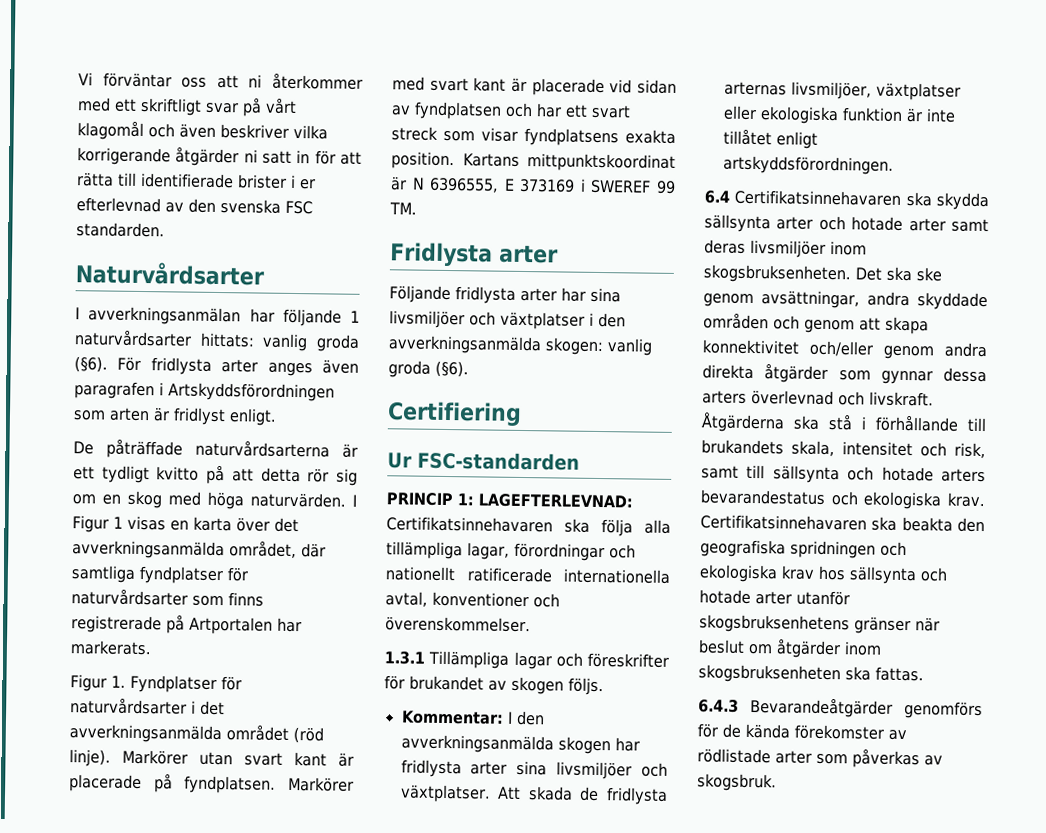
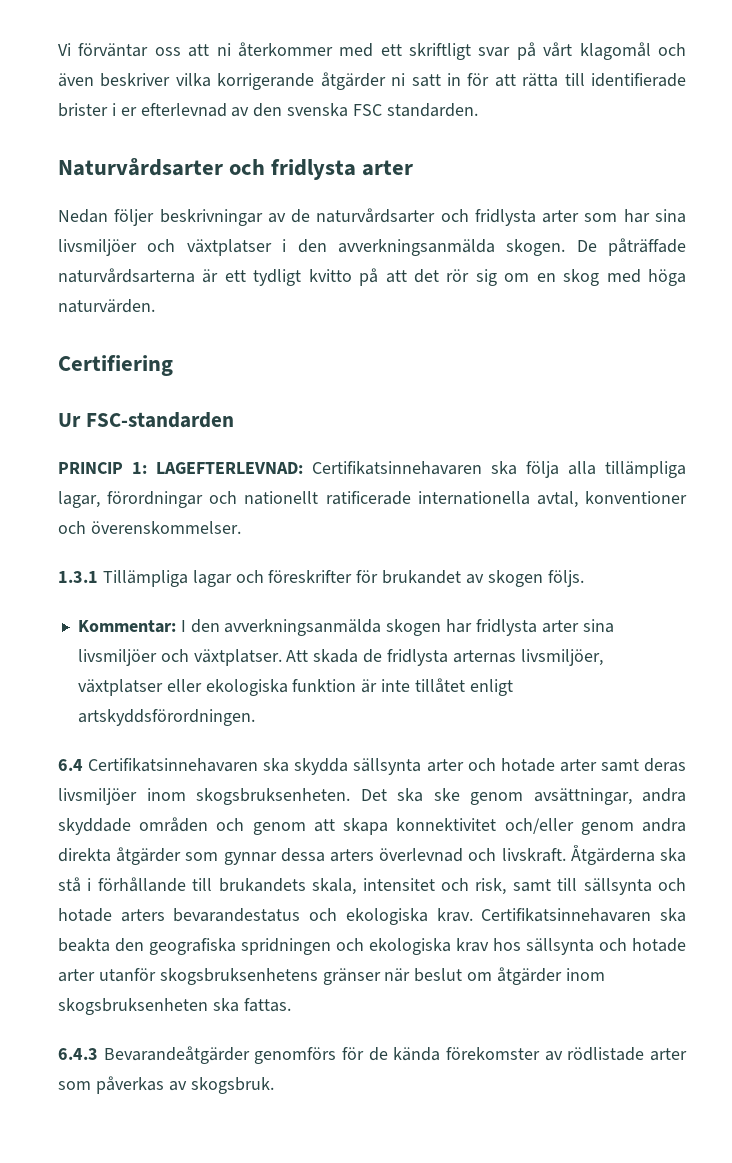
- Naturvårdsarter
- I avverkningsanmälan har följande 1 naturvårdsarter hittats: vanlig groda (§6). För fridlysta arter anges även paragrafen i Artskyddsförordningen som arten är fridlyst enligt.
- De påträffade naturvårdsarterna är ett tydligt kvitto på att detta rör sig om en skog med höga naturvärden. I Figur 1 visas en karta över det avverkningsanmälda området, där samtliga fyndplatser för naturvårdsarter som finns registrerade på Artportalen har markerats.
- Figur 1. Fyndplatser för naturvårdsarter i det avverkningsanmälda området (röd linje). Markörer utan svart kant är placerade på fyndplatsen. Markörer med svart kant är placerade vid sidan av fyndplatsen och har ett svart streck som visar fyndplatsens exakta position. Kartans mittpunktskoordinat är N 6396555, E 373169 i SWEREF 99 TM.
- Fridlysta arter
- Följande fridlysta arter har sina livsmiljöer och växtplatser i den avverkningsanmälda skogen: vanlig groda (§6).
+ Naturvårdsarter och fridlysta arter
+ Nedan följer beskrivningar av de naturvårdsarter och fridlysta arter som har sina livsmiljöer och växtplatser i den avverkningsanmälda skogen. De påträffade naturvårdsarterna är ett tydligt kvitto på att det rör sig om en skog med höga naturvärden.

